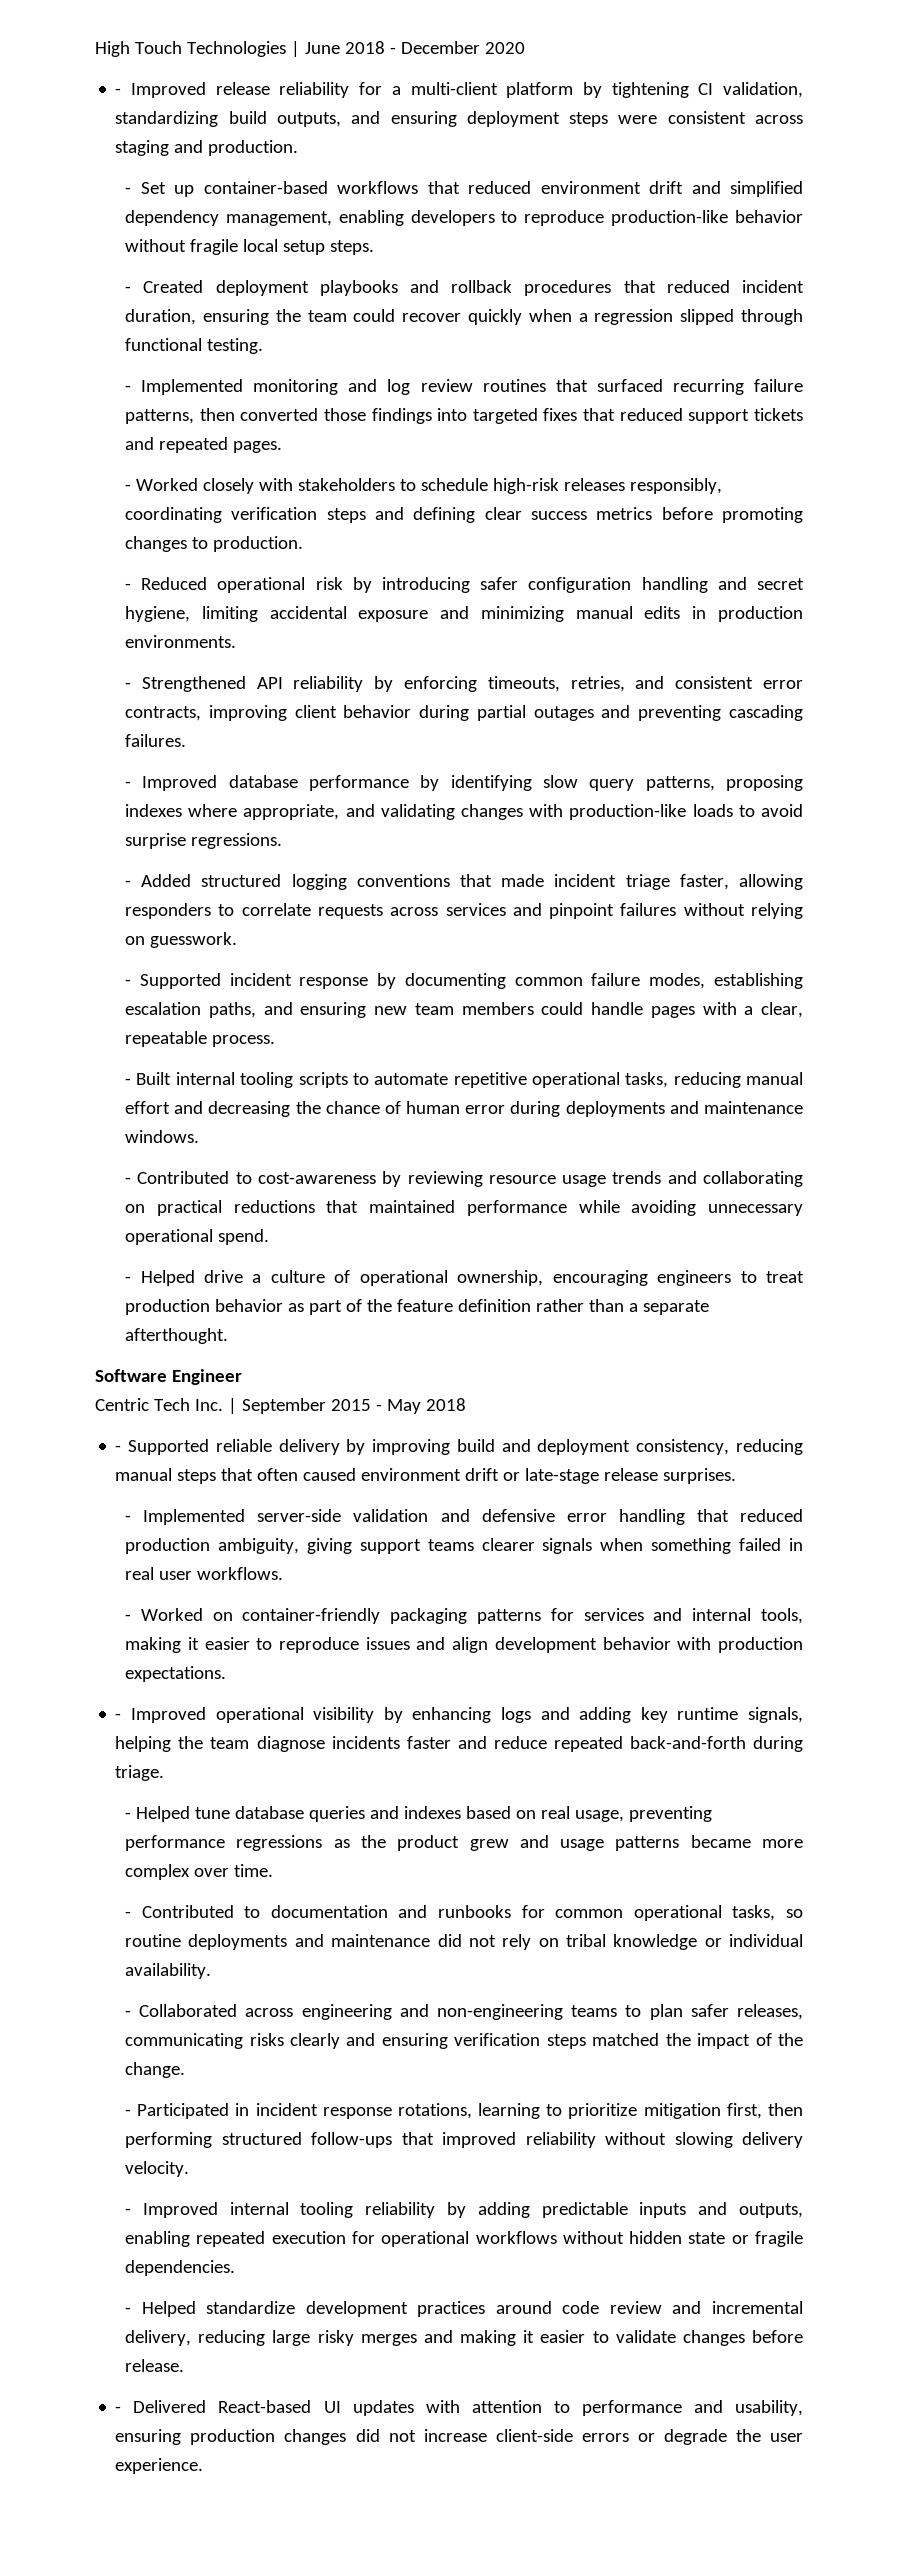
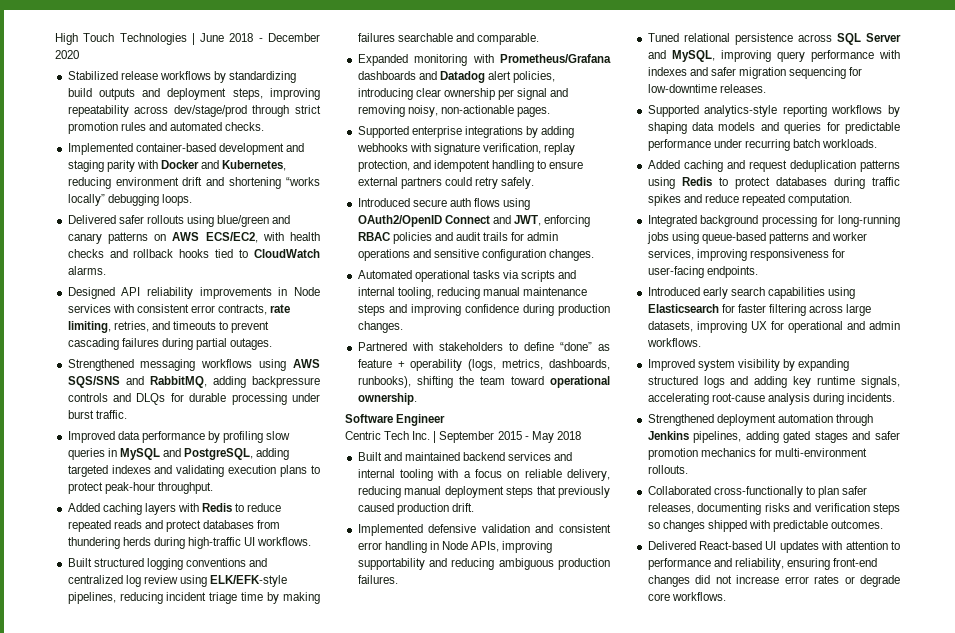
- - Improved release reliability for a multi-client platform by tightening CI validation, standardizing build outputs, and ensuring deployment steps were consistent across staging and production.
- - Set up container-based workflows that reduced environment drift and simplified dependency management, enabling developers to reproduce production-like behavior without fragile local setup steps.
- - Created deployment playbooks and rollback procedures that reduced incident duration, ensuring the team could recover quickly when a regression slipped through functional testing.
- - Implemented monitoring and log review routines that surfaced recurring failure patterns, then converted those findings into targeted fixes that reduced support tickets and repeated pages.
- - Worked closely with stakeholders to schedule high-risk releases responsibly, coordinating verification steps and defining clear success metrics before promoting changes to production.
- - Reduced operational risk by introducing safer configuration handling and secret hygiene, limiting accidental exposure and minimizing manual edits in production environments.
- - Strengthened API reliability by enforcing timeouts, retries, and consistent error contracts, improving client behavior during partial outages and preventing cascading failures.
- - Improved database performance by identifying slow query patterns, proposing indexes where appropriate, and validating changes with production-like loads to avoid surprise regressions.
- - Added structured logging conventions that made incident triage faster, allowing responders to correlate requests across services and pinpoint failures without relying on guesswork.
- - Supported incident response by documenting common failure modes, establishing escalation paths, and ensuring new team members could handle pages with a clear, repeatable process.
- - Built internal tooling scripts to automate repetitive operational tasks, reducing manual effort and decreasing the chance of human error during deployments and maintenance windows.
- - Contributed to cost-awareness by reviewing resource usage trends and collaborating on practical reductions that maintained performance while avoiding unnecessary operational spend.
- - Helped drive a culture of operational ownership, encouraging engineers to treat production behavior as part of the feature definition rather than a separate afterthought.
+ Stabilized release workflows by standardizing build outputs and deployment steps, improving repeatability across dev/stage/prod through strict promotion rules and automated checks.
+ Implemented container-based development and staging parity with Docker and Kubernetes, reducing environment drift and shortening “works locally” debugging loops.
+ Delivered safer rollouts using blue/green and canary patterns on AWS ECS/EC2, with health checks and rollback hooks tied to CloudWatch alarms.
+ Designed API reliability improvements in Node services with consistent error contracts, rate limiting, retries, and timeouts to prevent cascading failures during partial outages.
+ Strengthened messaging workflows using AWS SQS/SNS and RabbitMQ, adding backpressure controls and DLQs for durable processing under burst traffic.
+ Improved data performance by profiling slow queries in MySQL and PostgreSQL, adding targeted indexes and validating execution plans to protect peak-hour throughput.
+ Added caching layers with Redis to reduce repeated reads and protect databases from thundering herds during high-traffic UI workflows.
+ Built structured logging conventions and centralized log review using ELK/EFK-style pipelines, reducing incident triage time by making failures searchable and comparable.
+ Expanded monitoring with Prometheus/Grafana dashboards and Datadog alert policies, introducing clear ownership per signal and removing noisy, non-actionable pages.
+ Supported enterprise integrations by adding webhooks with signature verification, replay protection, and idempotent handling to ensure external partners could retry safely.
+ Introduced secure auth flows using OAuth2/OpenID Connect and JWT, enforcing RBAC policies and audit trails for admin operations and sensitive configuration changes.
+ Automated operational tasks via scripts and internal tooling, reducing manual maintenance steps and improving confidence during production changes.
+ Partnered with stakeholders to define “done” as feature + operability (logs, metrics, dashboards, runbooks), shifting the team toward operational ownership.
- - Supported reliable delivery by improving build and deployment consistency, reducing manual steps that often caused environment drift or late-stage release surprises.
- - Implemented server-side validation and defensive error handling that reduced production ambiguity, giving support teams clearer signals when something failed in real user workflows.
- - Worked on container-friendly packaging patterns for services and internal tools, making it easier to reproduce issues and align development behavior with production expectations.
- - Improved operational visibility by enhancing logs and adding key runtime signals, helping the team diagnose incidents faster and reduce repeated back-and-forth during triage.
- - Helped tune database queries and indexes based on real usage, preventing performance regressions as the product grew and usage patterns became more complex over time.
- - Contributed to documentation and runbooks for common operational tasks, so routine deployments and maintenance did not rely on tribal knowledge or individual availability.
- - Collaborated across engineering and non-engineering teams to plan safer releases, communicating risks clearly and ensuring verification steps matched the impact of the change.
- - Participated in incident response rotations, learning to prioritize mitigation first, then performing structured follow-ups that improved reliability without slowing delivery velocity.
- - Improved internal tooling reliability by adding predictable inputs and outputs, enabling repeated execution for operational workflows without hidden state or fragile dependencies.
- - Helped standardize development practices around code review and incremental delivery, reducing large risky merges and making it easier to validate changes before release.
- - Delivered React-based UI updates with attention to performance and usability, ensuring production changes did not increase client-side errors or degrade the user experience.
+ Built and maintained backend services and internal tooling with a focus on reliable delivery, reducing manual deployment steps that previously caused production drift.
+ Implemented defensive validation and consistent error handling in Node APIs, improving supportability and reducing ambiguous production failures.
+ Tuned relational persistence across SQL Server and MySQL, improving query performance with indexes and safer migration sequencing for low-downtime releases.
+ Supported analytics-style reporting workflows by shaping data models and queries for predictable performance under recurring batch workloads.
+ Added caching and request deduplication patterns using Redis to protect databases during traffic spikes and reduce repeated computation.
+ Integrated background processing for long-running jobs using queue-based patterns and worker services, improving responsiveness for user-facing endpoints.
+ Introduced early search capabilities using Elasticsearch for faster filtering across large datasets, improving UX for operational and admin workflows.
+ Improved system visibility by expanding structured logs and adding key runtime signals, accelerating root-cause analysis during incidents.
+ Strengthened deployment automation through Jenkins pipelines, adding gated stages and safer promotion mechanics for multi-environment rollouts.
+ Collaborated cross-functionally to plan safer releases, documenting risks and verification steps so changes shipped with predictable outcomes.
+ Delivered React-based UI updates with attention to performance and reliability, ensuring front-end changes did not increase error rates or degrade core workflows.

